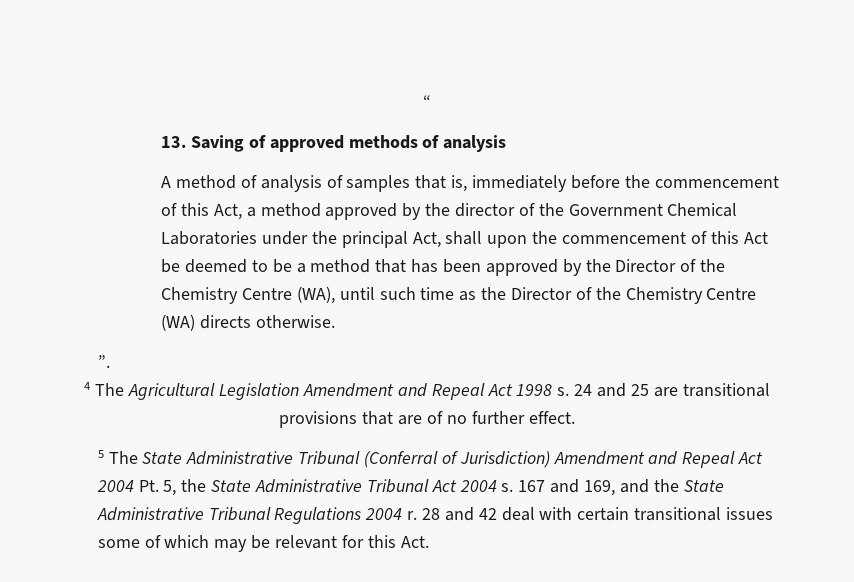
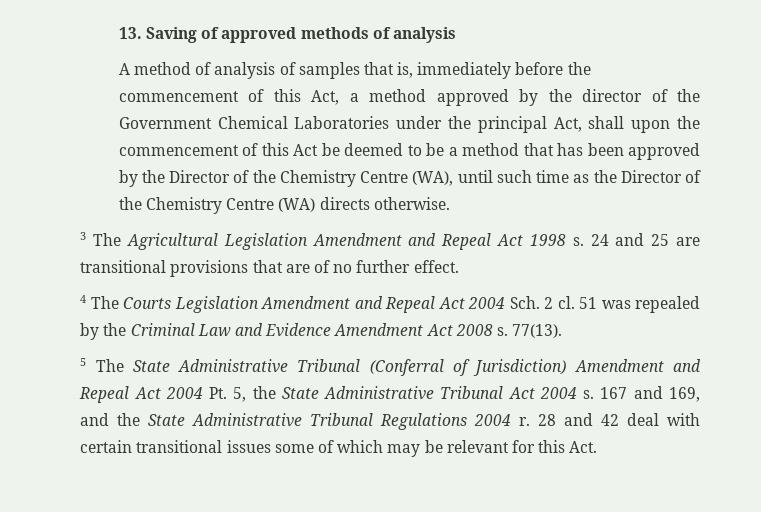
- “
- ”.
- 4 The Agricultural Legislation Amendment and Repeal Act 1998 s.
+ 3 The Agricultural Legislation Amendment and Repeal Act 1998 s.
+ 4 The Courts Legislation Amendment and Repeal Act 2004 Sch. 2 cl. 51 was repealed by the Criminal Law and Evidence Amendment Act 2008 s. 77(13).

